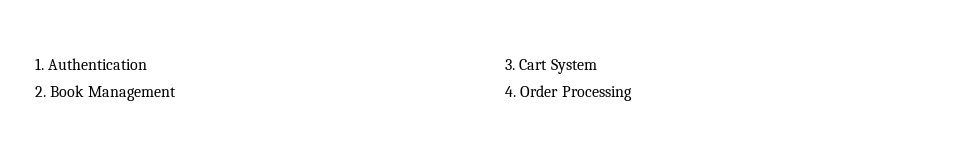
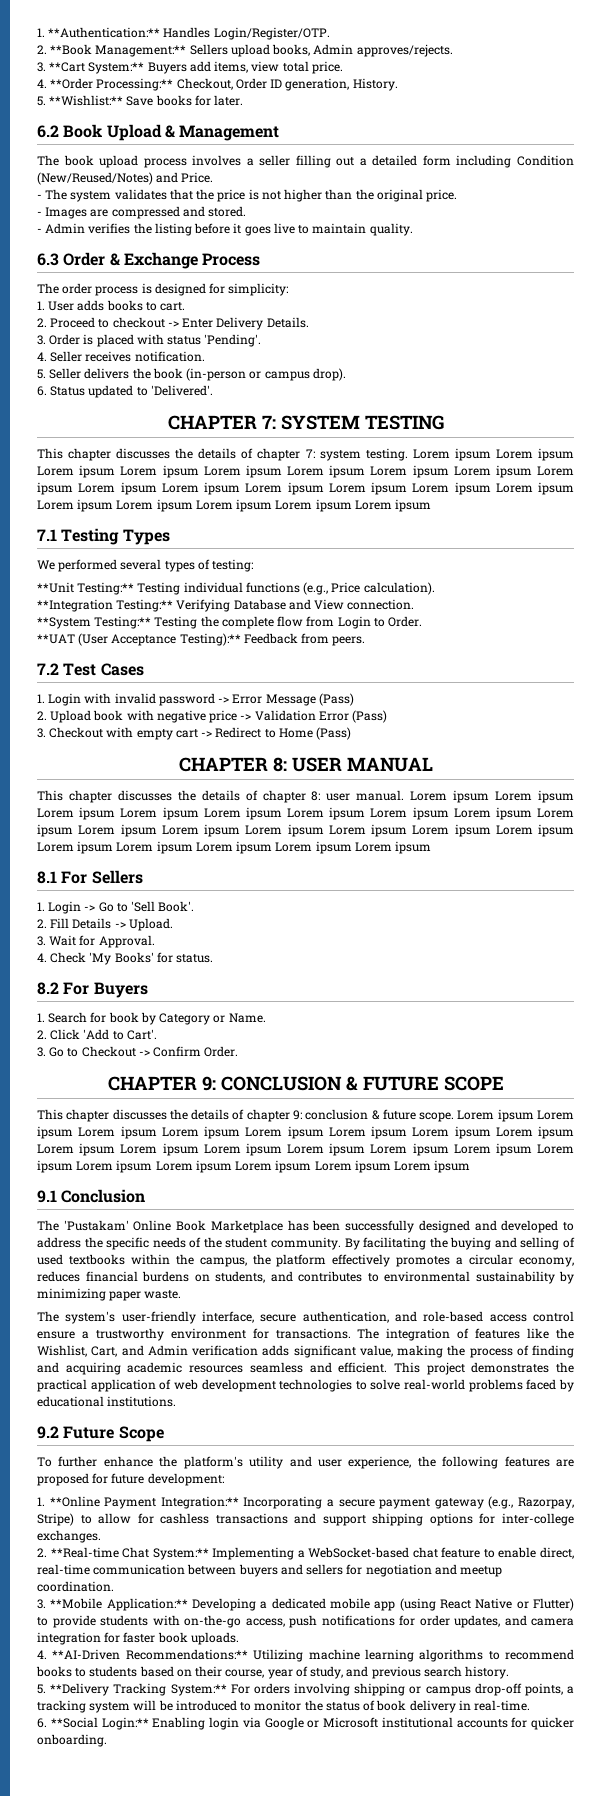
- 1. Authentication
- 2. Book Management
- 3. Cart System
- 4. Order Processing
+ 1. **Authentication:** Handles Login/Register/OTP.
+ 2. **Book Management:** Sellers upload books, Admin approves/rejects.
+ 3. **Cart System:** Buyers add items, view total price.
+ 4. **Order Processing:** Checkout, Order ID generation, History.
+ 5. **Wishlist:** Save books for later.
+ 6.2 Book Upload & Management
+ The book upload process involves a seller filling out a detailed form including Condition (New/Reused/Notes) and Price.
+ - The system validates that the price is not higher than the original price.
+ - Images are compressed and stored.
+ - Admin verifies the listing before it goes live to maintain quality.
+ 6.3 Order & Exchange Process
+ The order process is designed for simplicity:
+ 1. User adds books to cart.
+ 2. Proceed to checkout -> Enter Delivery Details.
+ 3. Order is placed with status 'Pending'.
+ 4. Seller receives notification.
+ 5. Seller delivers the book (in-person or campus drop).
+ 6. Status updated to 'Delivered'.
+ CHAPTER 7: SYSTEM TESTING
+ This chapter discusses the details of chapter 7: system testing. Lorem ipsum Lorem ipsum Lorem ipsum Lorem ipsum Lorem ipsum Lorem ipsum Lorem ipsum Lorem ipsum Lorem ipsum Lorem ipsum Lorem ipsum Lorem ipsum Lorem ipsum Lorem ipsum Lorem ipsum Lorem ipsum Lorem ipsum Lorem ipsum Lorem ipsum Lorem ipsum
+ 7.1 Testing Types
+ We performed several types of testing:
+ **Unit Testing:** Testing individual functions (e.g., Price calculation).
+ **Integration Testing:** Verifying Database and View connection.
+ **System Testing:** Testing the complete flow from Login to Order.
+ **UAT (User Acceptance Testing):** Feedback from peers.
+ 7.2 Test Cases
+ 1. Login with invalid password -> Error Message (Pass)
+ 2. Upload book with negative price -> Validation Error (Pass)
+ 3. Checkout with empty cart -> Redirect to Home (Pass)
+ CHAPTER 8: USER MANUAL
+ This chapter discusses the details of chapter 8: user manual. Lorem ipsum Lorem ipsum Lorem ipsum Lorem ipsum Lorem ipsum Lorem ipsum Lorem ipsum Lorem ipsum Lorem ipsum Lorem ipsum Lorem ipsum Lorem ipsum Lorem ipsum Lorem ipsum Lorem ipsum Lorem ipsum Lorem ipsum Lorem ipsum Lorem ipsum Lorem ipsum
+ 8.1 For Sellers
+ 1. Login -> Go to 'Sell Book'.
+ 2. Fill Details -> Upload.
+ 3. Wait for Approval.
+ 4. Check 'My Books' for status.
+ 8.2 For Buyers
+ 1. Search for book by Category or Name.
+ 2. Click 'Add to Cart'.
+ 3. Go to Checkout -> Confirm Order.
+ CHAPTER 9: CONCLUSION & FUTURE SCOPE
+ This chapter discusses the details of chapter 9: conclusion & future scope. Lorem ipsum Lorem ipsum Lorem ipsum Lorem ipsum Lorem ipsum Lorem ipsum Lorem ipsum Lorem ipsum Lorem ipsum Lorem ipsum Lorem ipsum Lorem ipsum Lorem ipsum Lorem ipsum Lorem ipsum Lorem ipsum Lorem ipsum Lorem ipsum Lorem ipsum Lorem ipsum
+ 9.1 Conclusion
+ The 'Pustakam' Online Book Marketplace has been successfully designed and developed to address the specific needs of the student community. By facilitating the buying and selling of used textbooks within the campus, the platform effectively promotes a circular economy, reduces financial burdens on students, and contributes to environmental sustainability by minimizing paper waste.
+ The system's user-friendly interface, secure authentication, and role-based access control ensure a trustworthy environment for transactions. The integration of features like the Wishlist, Cart, and Admin verification adds significant value, making the process of finding and acquiring academic resources seamless and efficient. This project demonstrates the practical application of web development technologies to solve real-world problems faced by educational institutions.
+ 9.2 Future Scope
+ To further enhance the platform's utility and user experience, the following features are proposed for future development:
+ 1. **Online Payment Integration:** Incorporating a secure payment gateway (e.g., Razorpay, Stripe) to allow for cashless transactions and support shipping options for inter-college exchanges.
+ 2. **Real-time Chat System:** Implementing a WebSocket-based chat feature to enable direct, real-time communication between buyers and sellers for negotiation and meetup coordination.
+ 3. **Mobile Application:** Developing a dedicated mobile app (using React Native or Flutter) to provide students with on-the-go access, push notifications for order updates, and camera integration for faster book uploads.
+ 4. **AI-Driven Recommendations:** Utilizing machine learning algorithms to recommend books to students based on their course, year of study, and previous search history.
+ 5. **Delivery Tracking System:** For orders involving shipping or campus drop-off points, a tracking system will be introduced to monitor the status of book delivery in real-time.
+ 6. **Social Login:** Enabling login via Google or Microsoft institutional accounts for quicker onboarding.

